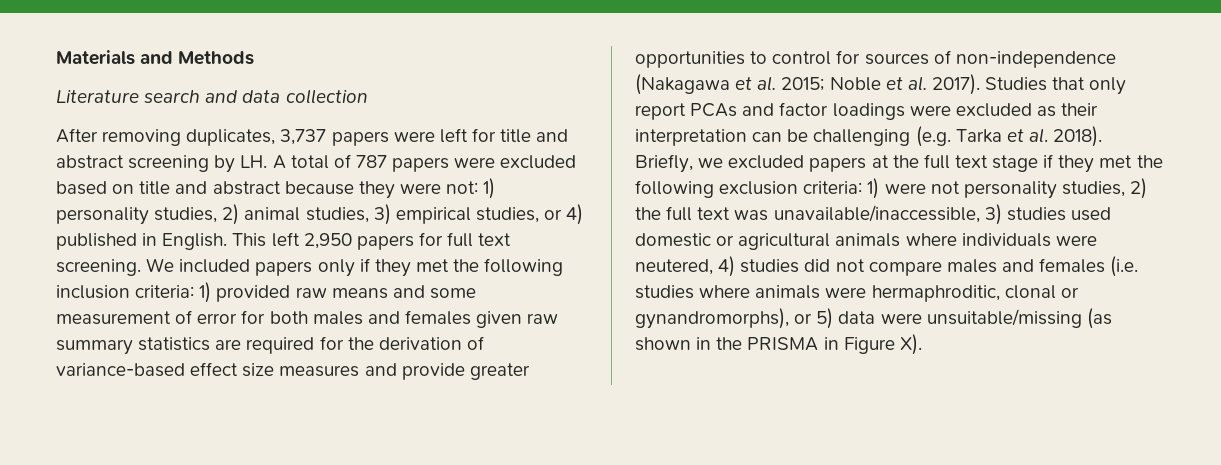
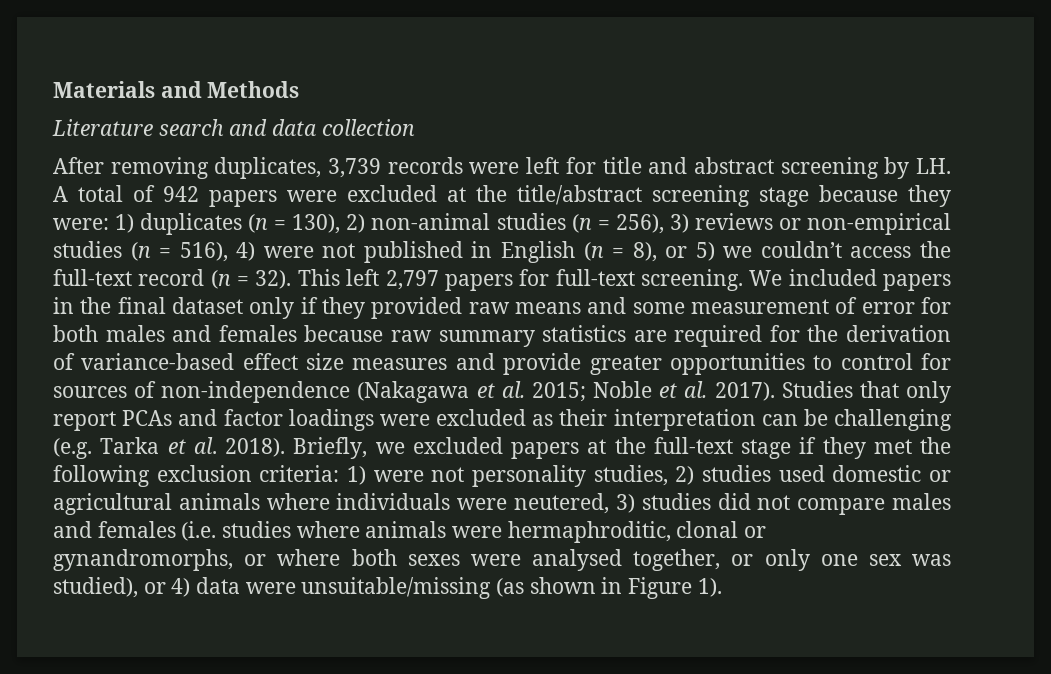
- After removing duplicates, 3,737 papers were left for title and abstract screening by LH. A total of 787 papers were excluded based on title and abstract because they were not: 1) personality studies, 2) animal studies, 3) empirical studies, or 4) published in English.
+ After removing duplicates, 3,739 records were left for title and abstract screening by LH. A total of 942 papers were excluded at the title/abstract screening stage because they were: 1) duplicates (n = 130), 2) non-animal studies (n = 256), 3) reviews or non-empirical studies (n = 516), 4) were not published in English (n = 8), or 5) we couldn’t access the full-text record (n = 32).
- This left 2,950 papers for full text screening.
+ This left 2,797 papers for full-text screening.
- We included papers only if they met the following inclusion criteria: 1) provided raw means and some measurement of error for both males and females given raw summary statistics are required for the derivation of variance-based effect size measures and provide greater opportunities to control for sources of non-independence (Nakagawa et al. 2015; Noble et al. 2017).
+ We included papers in the final dataset only if they provided raw means and some measurement of error for both males and females because raw summary statistics are required for the derivation of variance-based effect size measures and provide greater opportunities to control for sources of non-independence (Nakagawa et al. 2015; Noble et al. 2017).
- Briefly, we excluded papers at the full text stage if they met the following exclusion criteria: 1) were not personality studies, 2) the full text was unavailable/inaccessible, 3) studies used domestic or agricultural animals where individuals were neutered, 4) studies did not compare males and females (i.e. studies where animals were hermaphroditic, clonal or gynandromorphs), or 5) data were unsuitable/missing (as shown in the PRISMA in Figure X).
+ Briefly, we excluded papers at the full-text stage if they met the following exclusion criteria: 1) were not personality studies, 2) studies used domestic or agricultural animals where individuals were neutered, 3) studies did not compare males and females (i.e. studies where animals were hermaphroditic, clonal or gynandromorphs, or where both sexes were analysed together, or only one sex was studied), or 4) data were unsuitable/missing (as shown in Figure 1).

